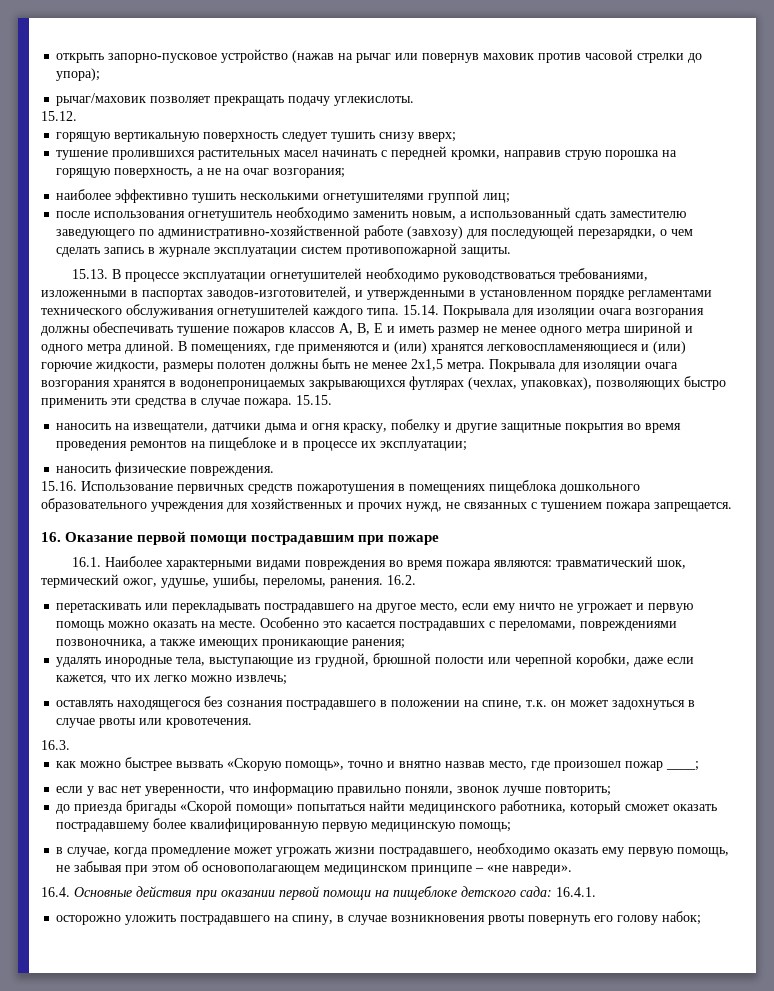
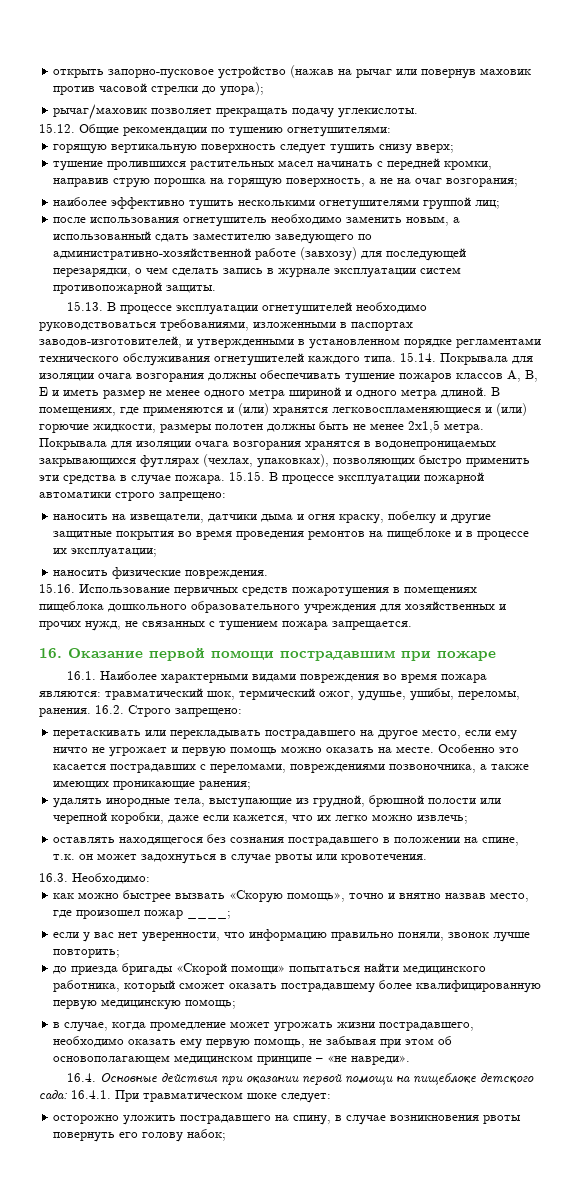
- 15.12.
+ 15.12. Общие рекомендации по тушению огнетушителями:
- 15.15.
+ 15.15. В процессе эксплуатации пожарной автоматики строго запрещено:
- 16.2.
+ 16.2. Строго запрещено:
- 16.3.
+ 16.3. Необходимо:
- 16.4. Основные действия при оказании первой помощи на пищеблоке детского сада: 16.4.1.
+ 16.4. Основные действия при оказании первой помощи на пищеблоке детского сада: 16.4.1. При травматическом шоке следует:

